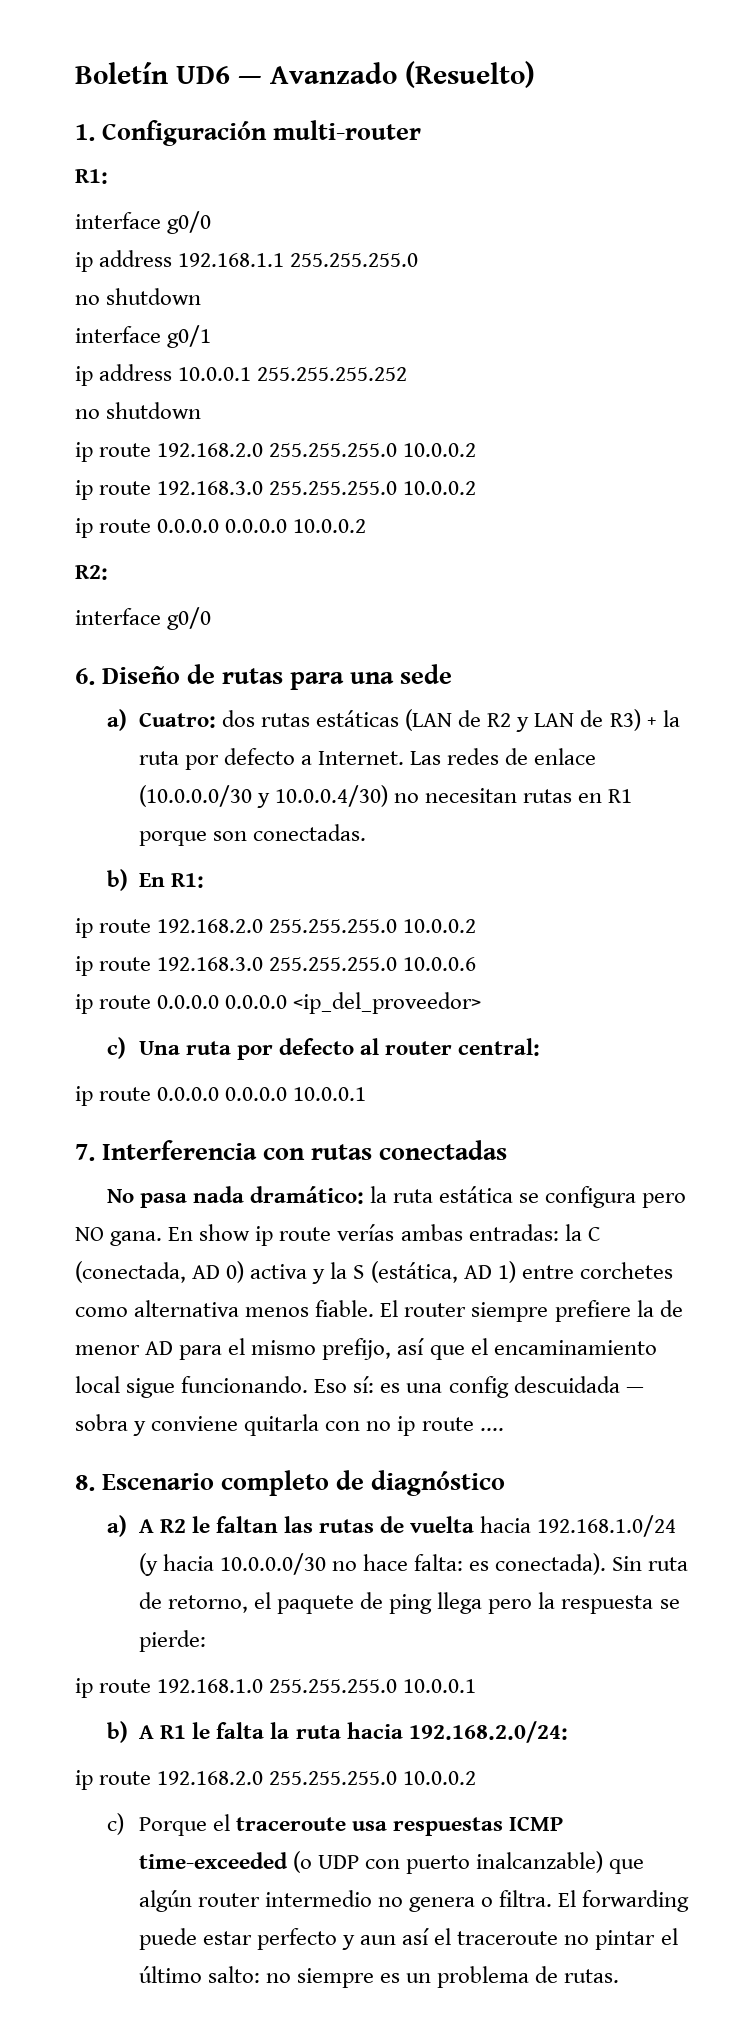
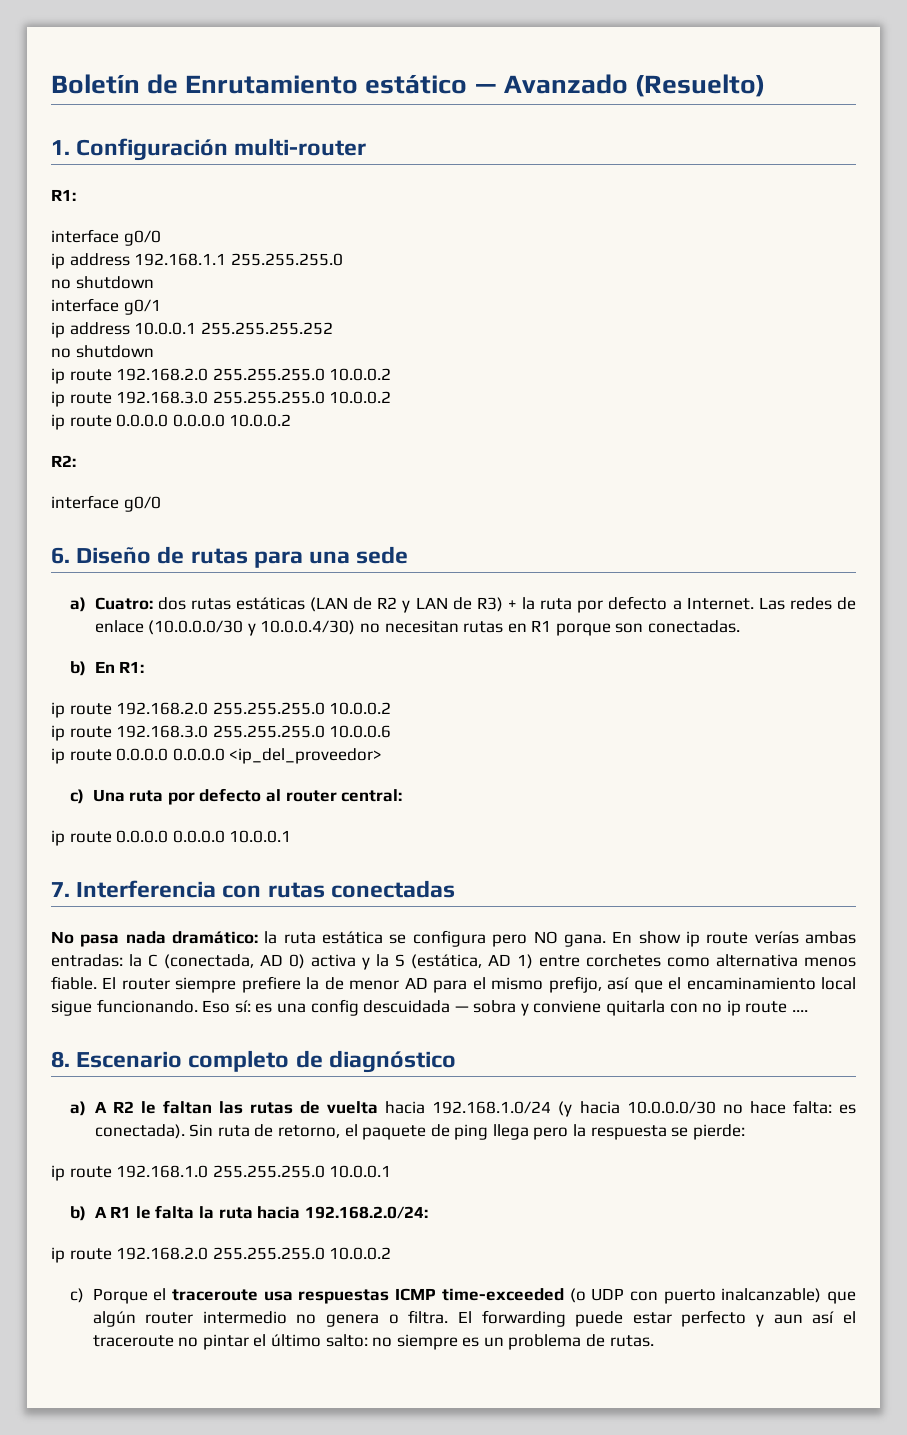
- Boletín UD6 — Avanzado (Resuelto)
+ Boletín de Enrutamiento estático — Avanzado (Resuelto)

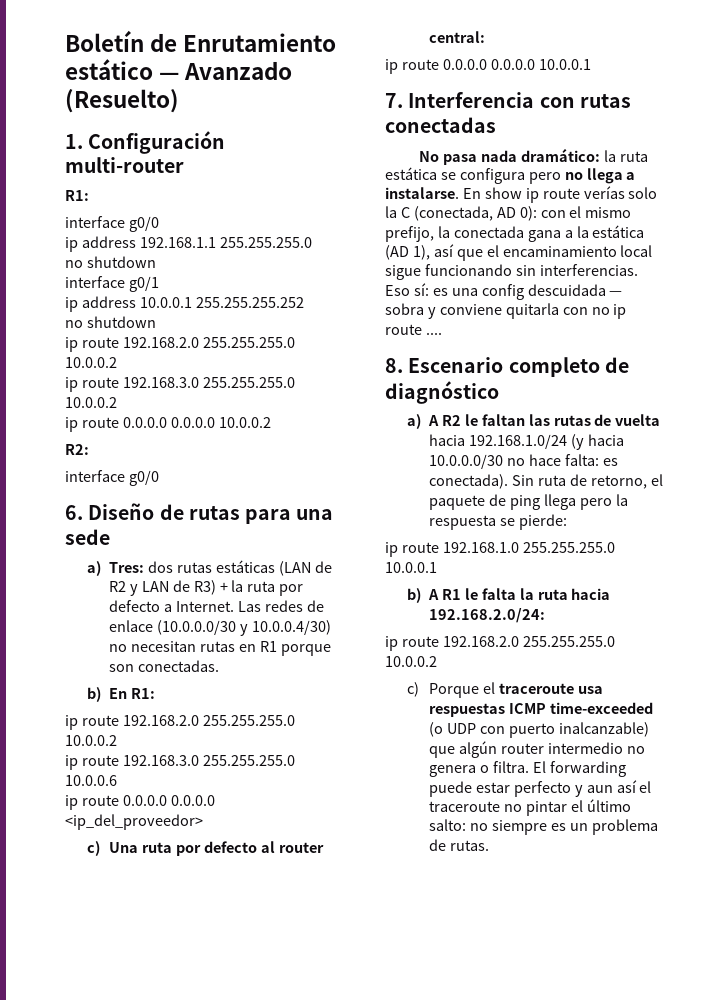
- a) Cuatro: dos rutas estáticas (LAN de R2 y LAN de R3) + la ruta por defecto a Internet.
+ a) Tres: dos rutas estáticas (LAN de R2 y LAN de R3) + la ruta por defecto a Internet.
- No pasa nada dramático: la ruta estática se configura pero NO gana.
+ No pasa nada dramático: la ruta estática se configura pero no llega a instalarse.
- En show ip route verías ambas entradas: la C (conectada, AD 0) activa y la S (estática, AD 1) entre corchetes como alternativa menos fiable. El router siempre prefiere la de menor AD para el mismo prefijo, así que el encaminamiento local sigue funcionando.
+ En show ip route verías solo la C (conectada, AD 0): con el mismo prefijo, la conectada gana a la estática (AD 1), así que el encaminamiento local sigue funcionando sin interferencias.

